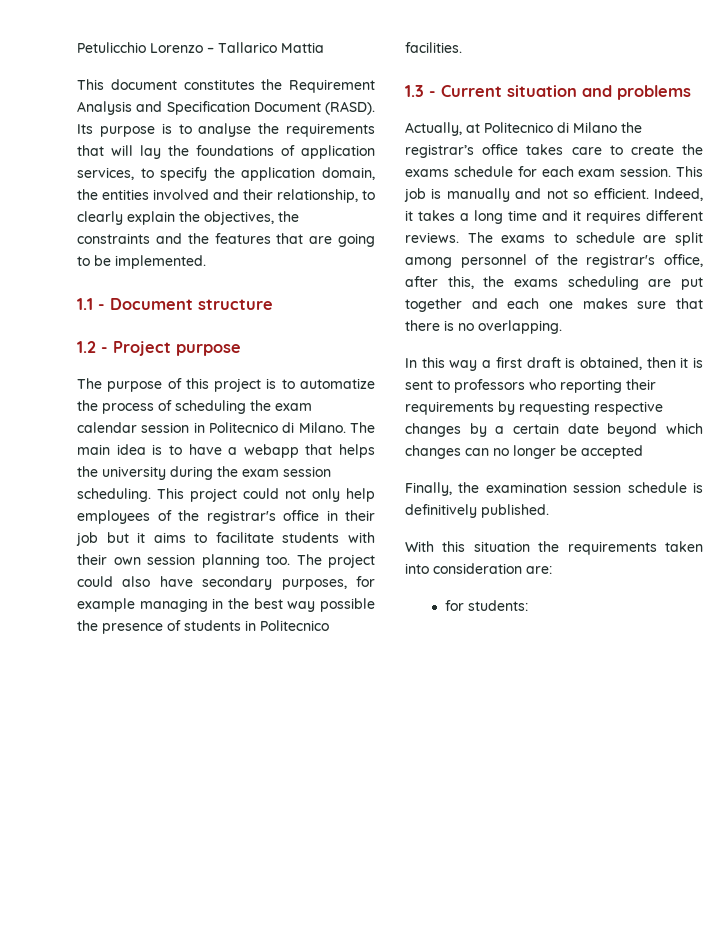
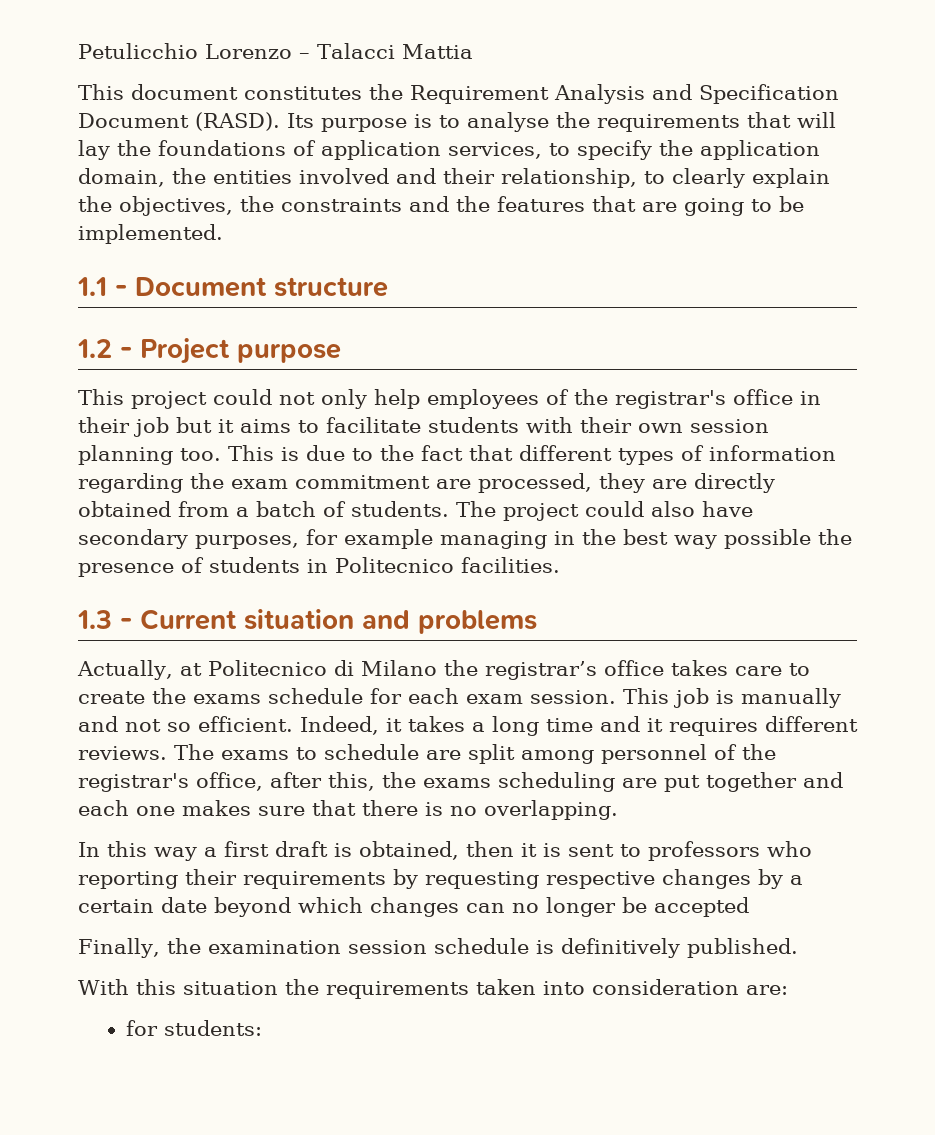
- Petulicchio Lorenzo – Tallarico Mattia
+ Petulicchio Lorenzo – Talacci Mattia
- The purpose of this project is to automatize the process of scheduling the exam calendar session in Politecnico di Milano. The main idea is to have a webapp that helps the university during the exam session scheduling.
+ This is due to the fact that different types of information regarding the exam commitment are processed, they are directly obtained from a batch of students.

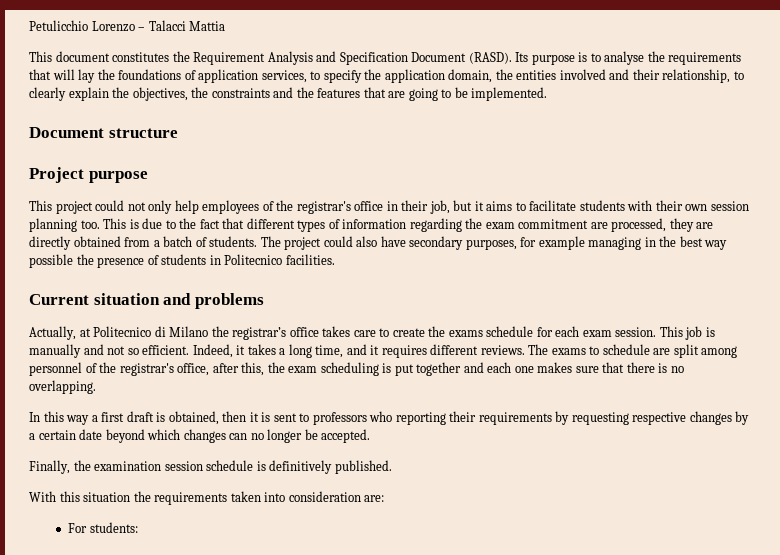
- 1.1 - Document structure
+ Document structure
- 1.2 - Project purpose
+ Project purpose
- This project could not only help employees of the registrar's office in their job but it aims to facilitate students with their own session planning too.
+ This project could not only help employees of the registrar's office in their job, but it aims to facilitate students with their own session planning too.
- 1.3 - Current situation and problems
+ Current situation and problems
- Indeed, it takes a long time and it requires different reviews.
+ Indeed, it takes a long time, and it requires different reviews.
- The exams to schedule are split among personnel of the registrar's office, after this, the exams scheduling are put together and each one makes sure that there is no overlapping.
+ The exams to schedule are split among personnel of the registrar's office, after this, the exam scheduling is put together and each one makes sure that there is no overlapping.
- In this way a first draft is obtained, then it is sent to professors who reporting their requirements by requesting respective changes by a certain date beyond which changes can no longer be accepted
+ In this way a first draft is obtained, then it is sent to professors who reporting their requirements by requesting respective changes by a certain date beyond which changes can no longer be accepted.
- for students:
+ For students:

